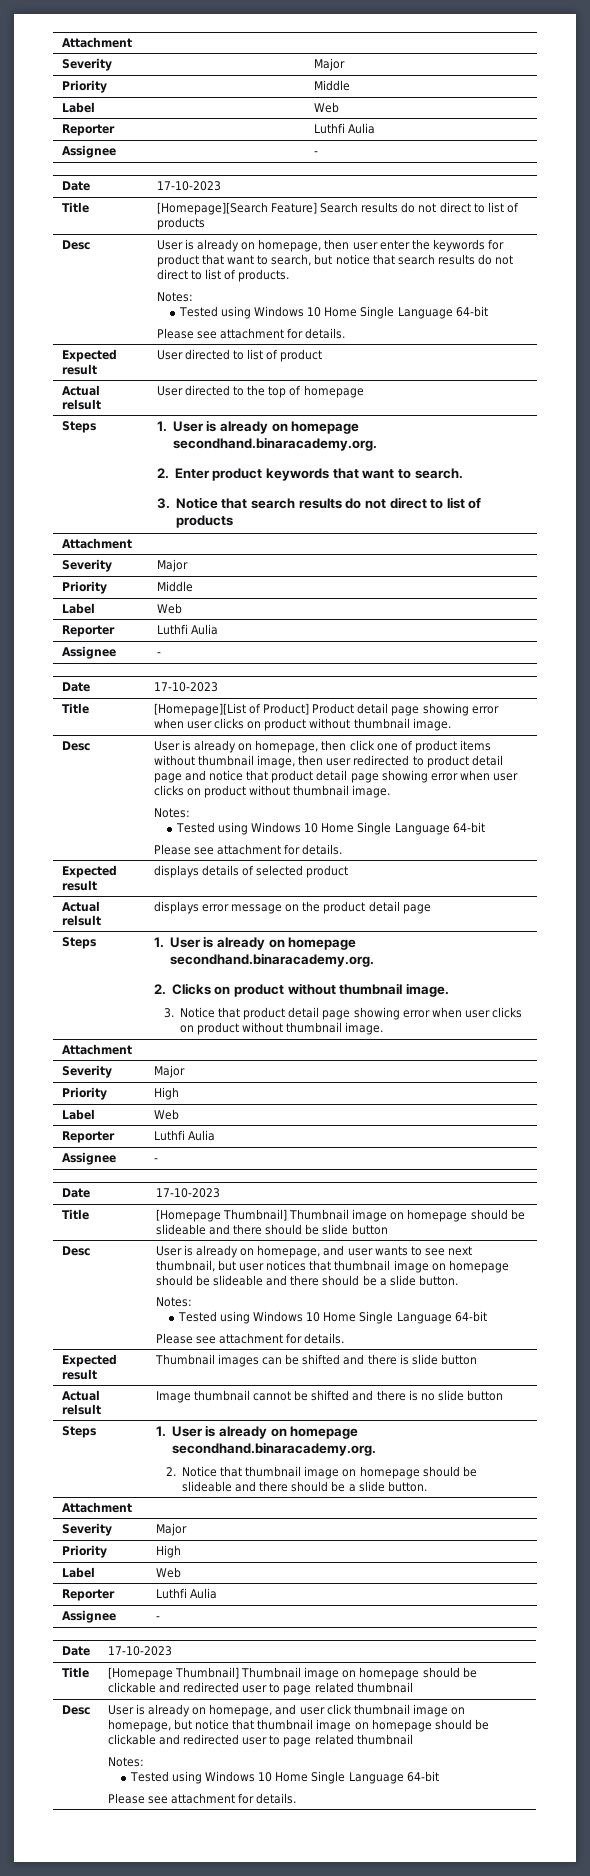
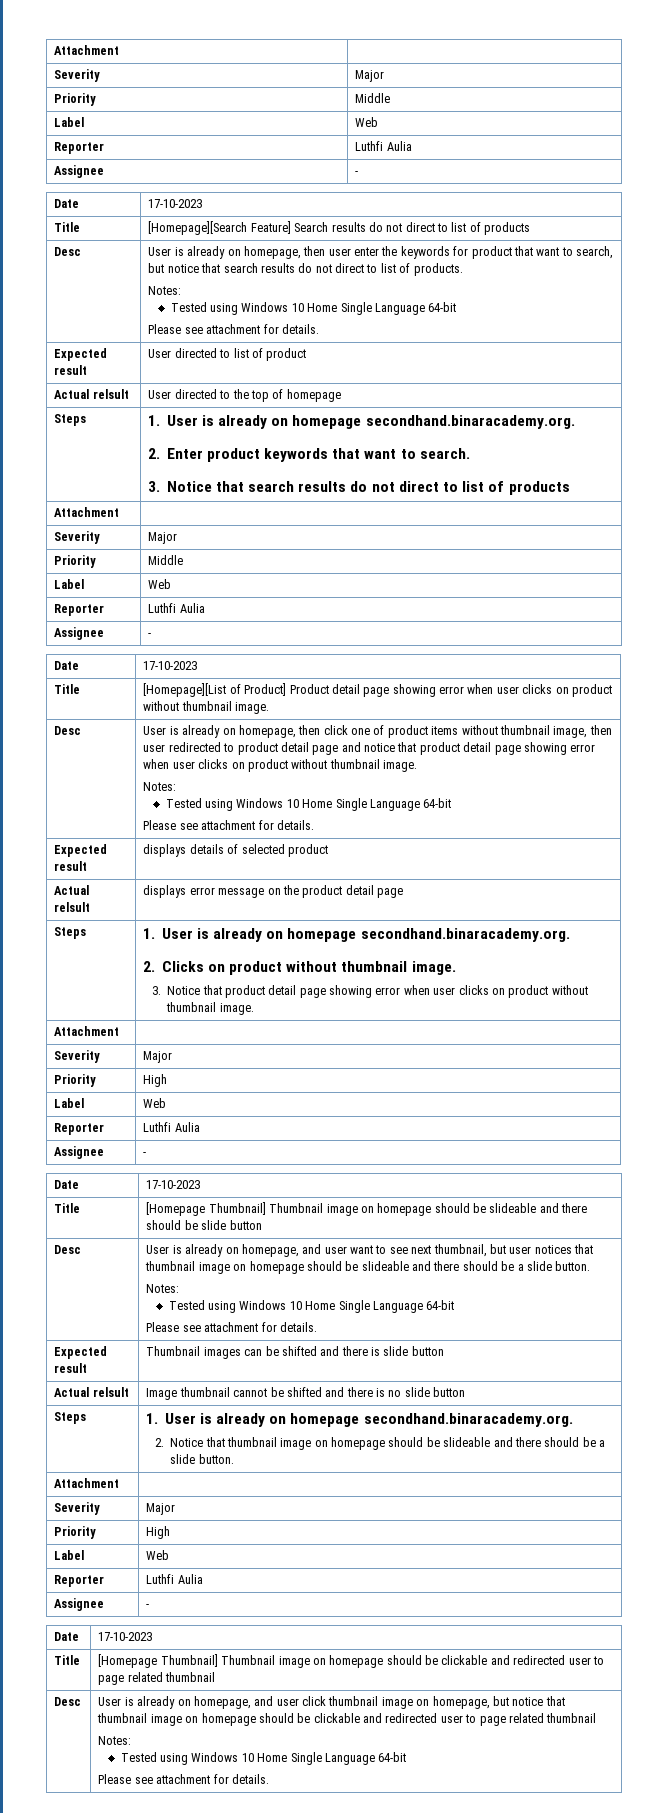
- User is already on homepage, and user wants to see next thumbnail, but user notices that thumbnail image on homepage should be slideable and there should be a slide button.
+ User is already on homepage, and user want to see next thumbnail, but user notices that thumbnail image on homepage should be slideable and there should be a slide button.

